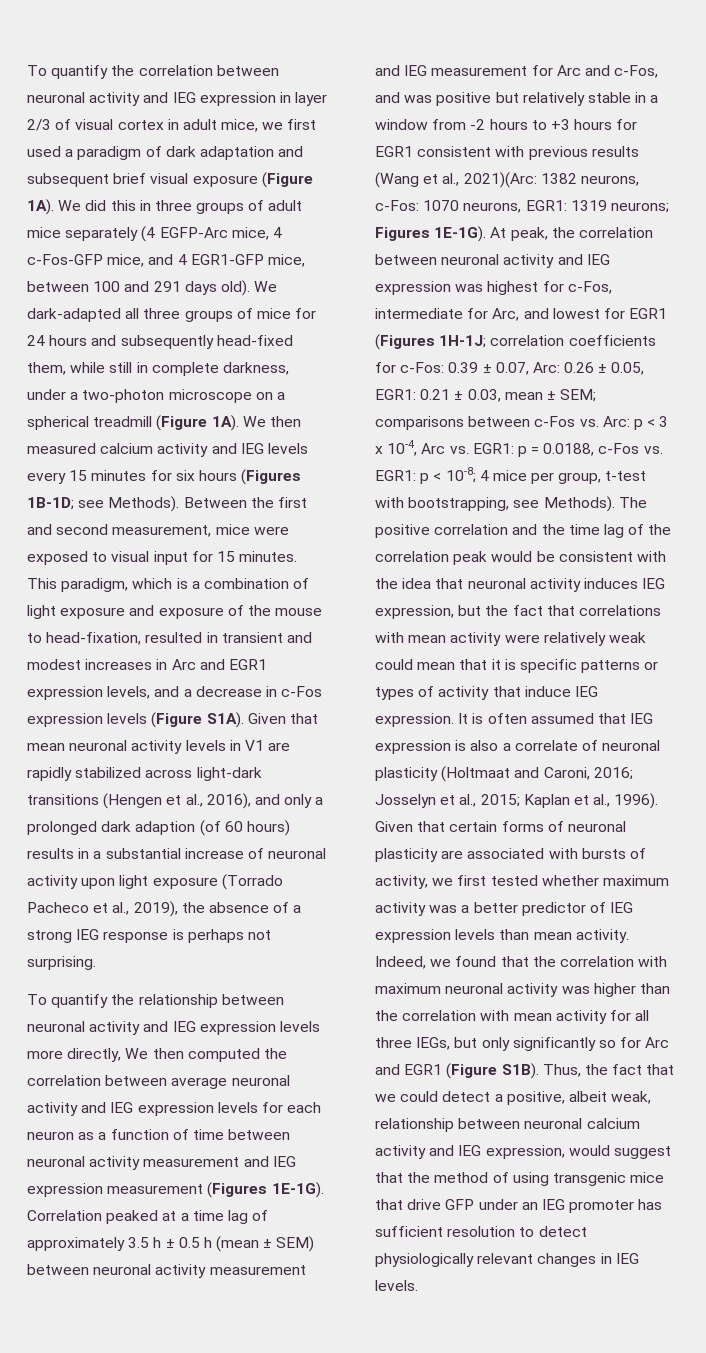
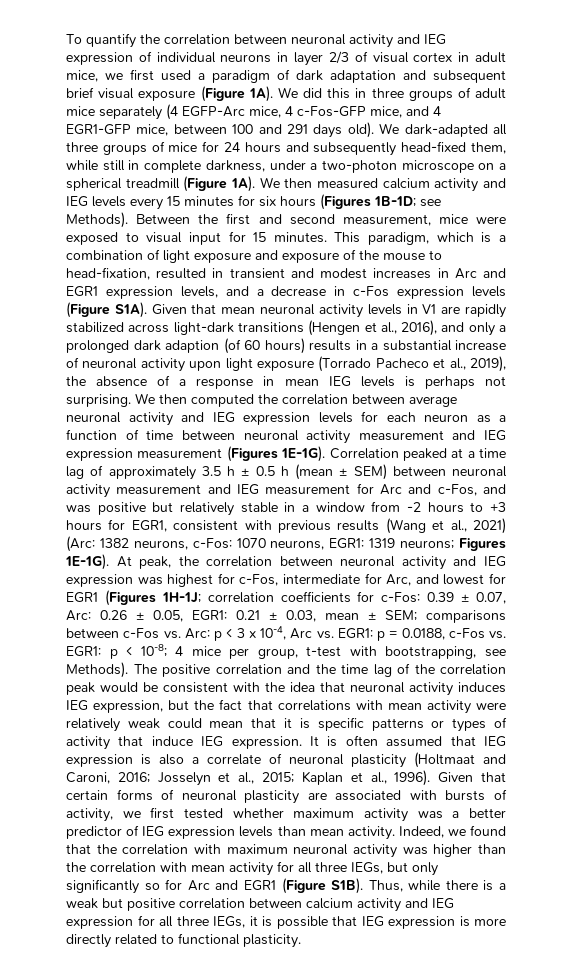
- To quantify the correlation between neuronal activity and IEG expression in layer 2/3 of visual cortex in adult mice, we first used a paradigm of dark adaptation and subsequent brief visual exposure (Figure 1A).
+ To quantify the correlation between neuronal activity and IEG expression of individual neurons in layer 2/3 of visual cortex in adult mice, we first used a paradigm of dark adaptation and subsequent brief visual exposure (Figure 1A).
- Given that mean neuronal activity levels in V1 are rapidly stabilized across light-dark transitions (Hengen et al., 2016), and only a prolonged dark adaption (of 60 hours) results in a substantial increase of neuronal activity upon light exposure (Torrado Pacheco et al., 2019), the absence of a strong IEG response is perhaps not surprising.
- To quantify the relationship between neuronal activity and IEG expression levels more directly, We then computed the correlation between average neuronal activity and IEG expression levels for each neuron as a function of time between neuronal activity measurement and IEG expression measurement (Figures 1E-1G).
+ Given that mean neuronal activity levels in V1 are rapidly stabilized across light-dark transitions (Hengen et al., 2016), and only a prolonged dark adaption (of 60 hours) results in a substantial increase of neuronal activity upon light exposure (Torrado Pacheco et al., 2019), the absence of a response in mean IEG levels is perhaps not surprising. We then computed the correlation between average neuronal activity and IEG expression levels for each neuron as a function of time between neuronal activity measurement and IEG expression measurement (Figures 1E-1G).
- Correlation peaked at a time lag of approximately 3.5 h ± 0.5 h (mean ± SEM) between neuronal activity measurement and IEG measurement for Arc and c-Fos, and was positive but relatively stable in a window from -2 hours to +3 hours for EGR1 consistent with previous results (Wang et al., 2021)(Arc: 1382 neurons, c-Fos: 1070 neurons, EGR1: 1319 neurons; Figures 1E-1G).
+ Correlation peaked at a time lag of approximately 3.5 h ± 0.5 h (mean ± SEM) between neuronal activity measurement and IEG measurement for Arc and c-Fos, and was positive but relatively stable in a window from -2 hours to +3 hours for EGR1, consistent with previous results (Wang et al., 2021) (Arc: 1382 neurons, c-Fos: 1070 neurons, EGR1: 1319 neurons; Figures 1E-1G).
- Thus, the fact that we could detect a positive, albeit weak, relationship between neuronal calcium activity and IEG expression, would suggest that the method of using transgenic mice that drive GFP under an IEG promoter has sufficient resolution to detect physiologically relevant changes in IEG levels.
+ Thus, while there is a weak but positive correlation between calcium activity and IEG expression for all three IEGs, it is possible that IEG expression is more directly related to functional plasticity.

